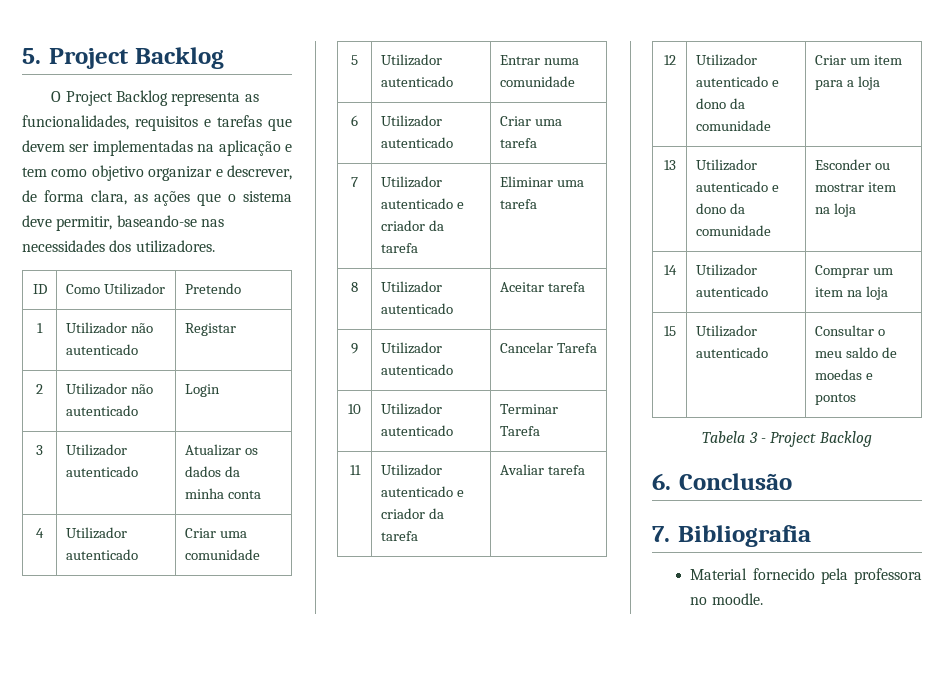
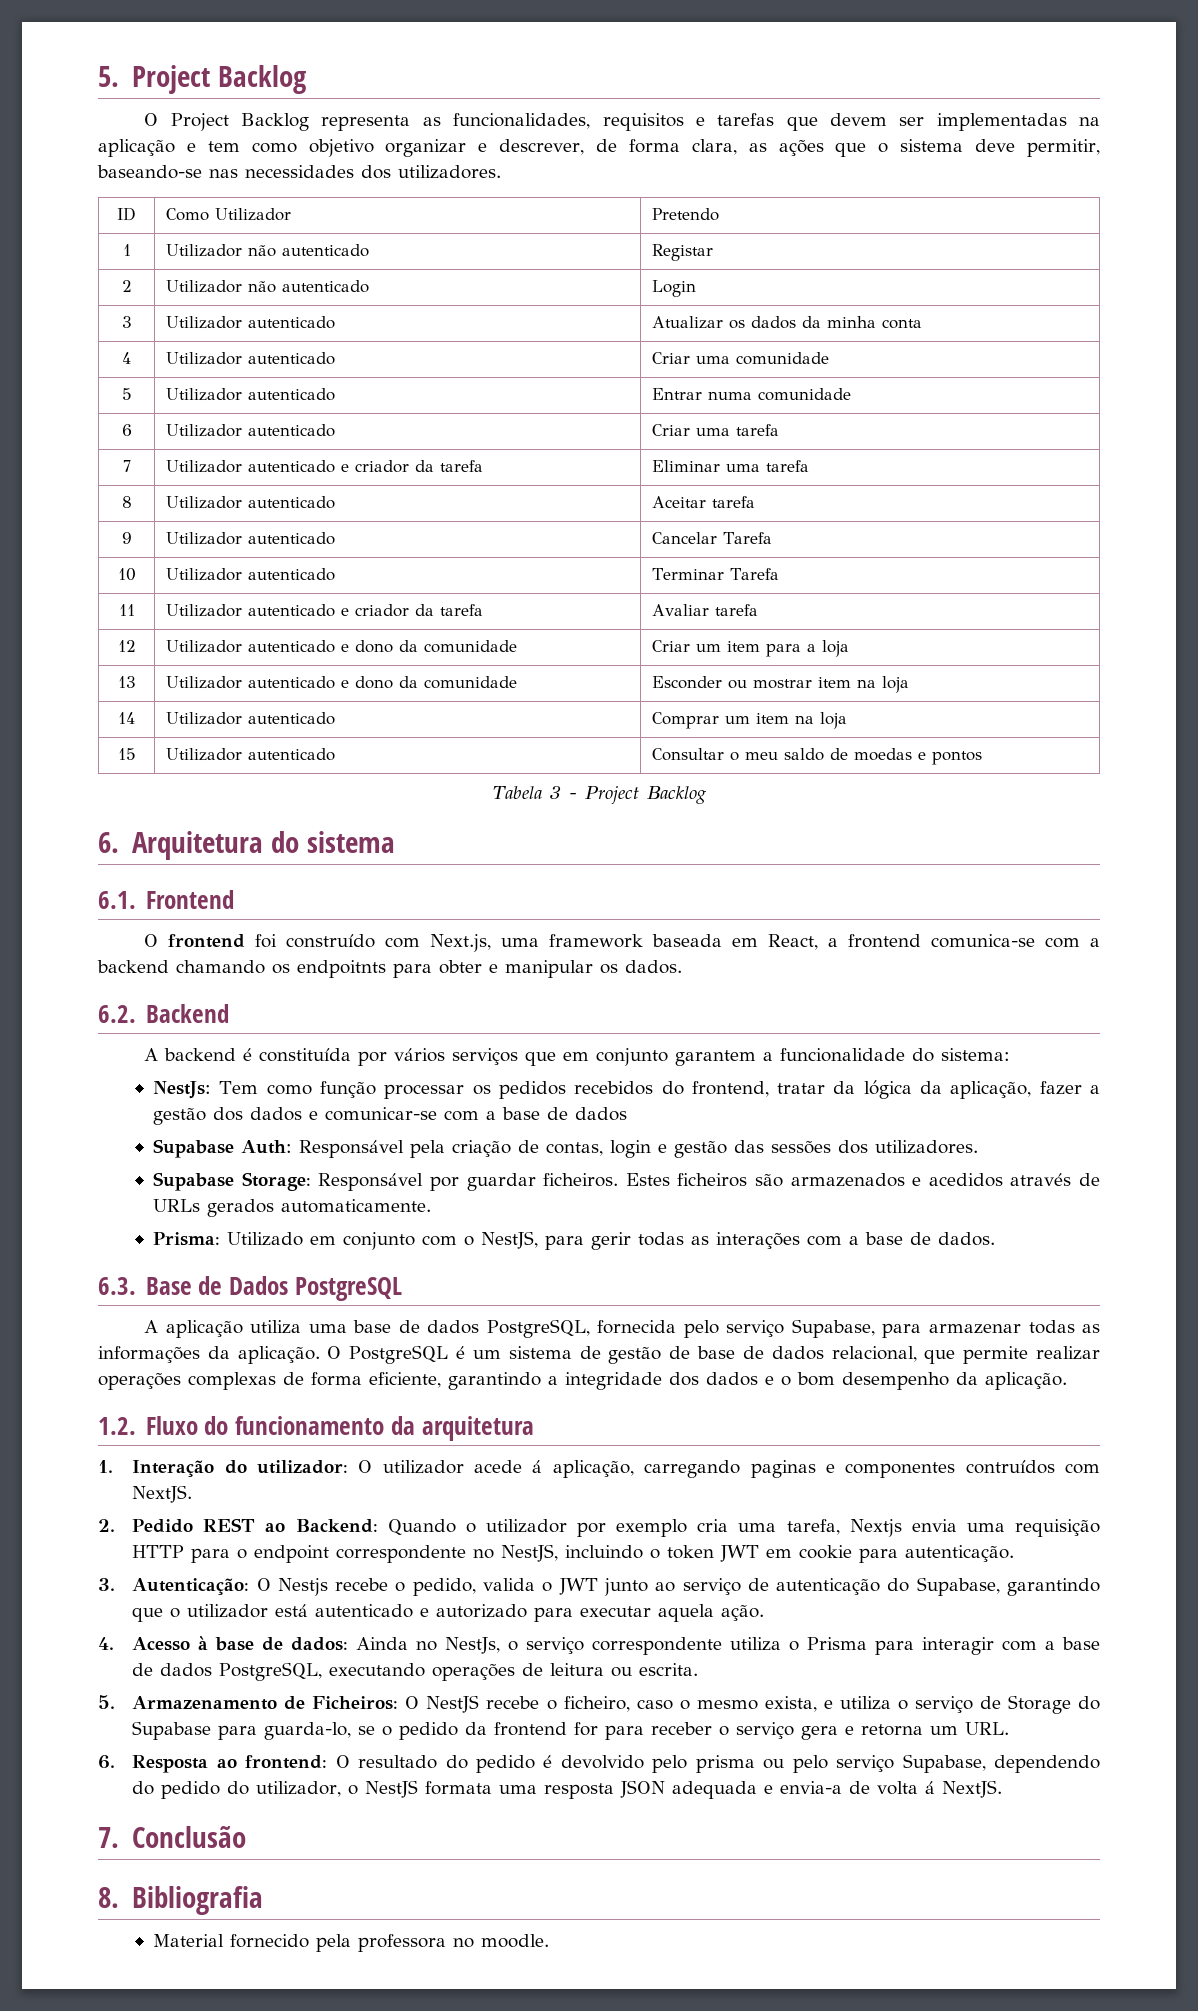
- 6. Conclusão
+ 6. Arquitetura do sistema
+ 6.1. Frontend
+ O frontend foi construído com Next.js, uma framework baseada em React, a frontend comunica-se com a backend chamando os endpoitnts para obter e manipular os dados.
+ 6.2. Backend
+ A backend é constituída por vários serviços que em conjunto garantem a funcionalidade do sistema:
+ NestJs: Tem como função processar os pedidos recebidos do frontend, tratar da lógica da aplicação, fazer a gestão dos dados e comunicar-se com a base de dados
+ Supabase Auth: Responsável pela criação de contas, login e gestão das sessões dos utilizadores.
+ Supabase Storage: Responsável por guardar ficheiros. Estes ficheiros são armazenados e acedidos através de URLs gerados automaticamente.
+ Prisma: Utilizado em conjunto com o NestJS, para gerir todas as interações com a base de dados.
+ 6.3. Base de Dados PostgreSQL
+ A aplicação utiliza uma base de dados PostgreSQL, fornecida pelo serviço Supabase, para armazenar todas as informações da aplicação. O PostgreSQL é um sistema de gestão de base de dados relacional, que permite realizar operações complexas de forma eficiente, garantindo a integridade dos dados e o bom desempenho da aplicação.
+ 1.2. Fluxo do funcionamento da arquitetura
+ 1. Interação do utilizador: O utilizador acede á aplicação, carregando paginas e componentes contruídos com NextJS.
+ 2. Pedido REST ao Backend: Quando o utilizador por exemplo cria uma tarefa, Nextjs envia uma requisição HTTP para o endpoint correspondente no NestJS, incluindo o token JWT em cookie para autenticação.
+ 3. Autenticação: O Nestjs recebe o pedido, valida o JWT junto ao serviço de autenticação do Supabase, garantindo que o utilizador está autenticado e autorizado para executar aquela ação.
+ 4. Acesso à base de dados: Ainda no NestJs, o serviço correspondente utiliza o Prisma para interagir com a base de dados PostgreSQL, executando operações de leitura ou escrita.
+ 5. Armazenamento de Ficheiros: O NestJS recebe o ficheiro, caso o mesmo exista, e utiliza o serviço de Storage do Supabase para guarda-lo, se o pedido da frontend for para receber o serviço gera e retorna um URL.
+ 6. Resposta ao frontend: O resultado do pedido é devolvido pelo prisma ou pelo serviço Supabase, dependendo do pedido do utilizador, o NestJS formata uma resposta JSON adequada e envia-a de volta á NextJS.
+ 7. Conclusão
- 7. Bibliografia
+ 8. Bibliografia

